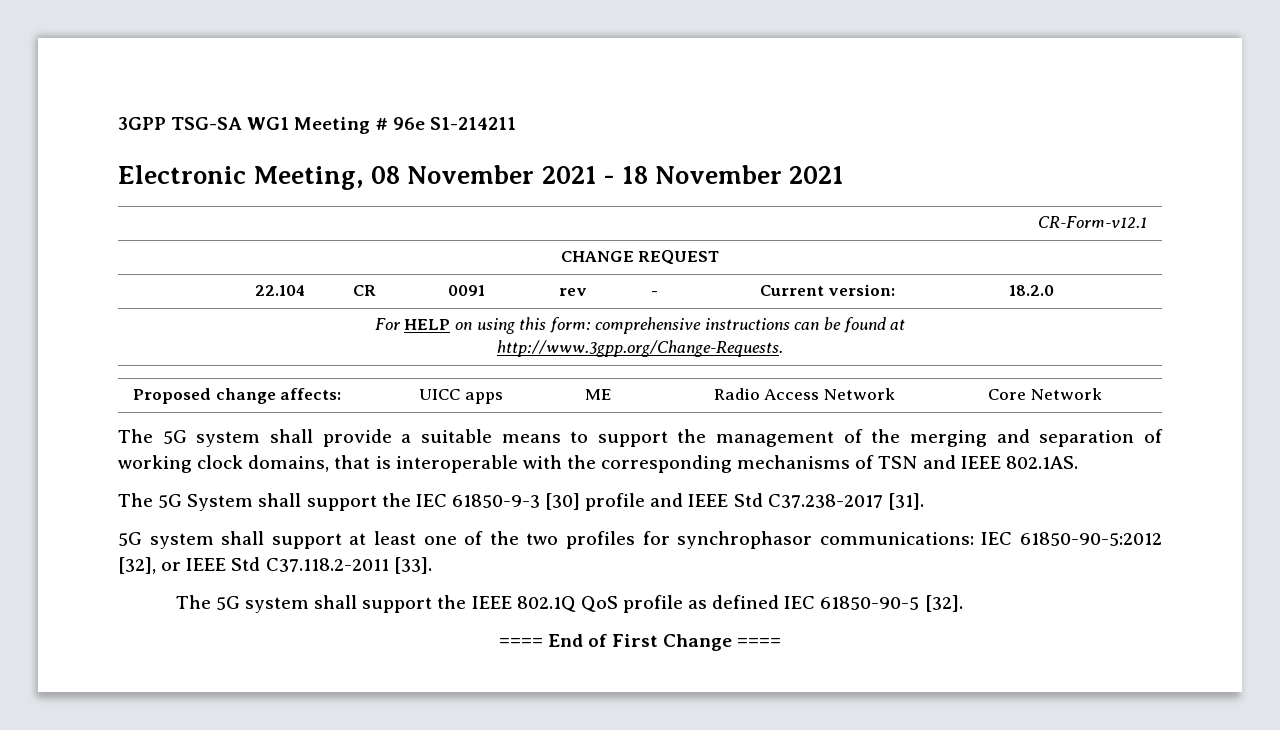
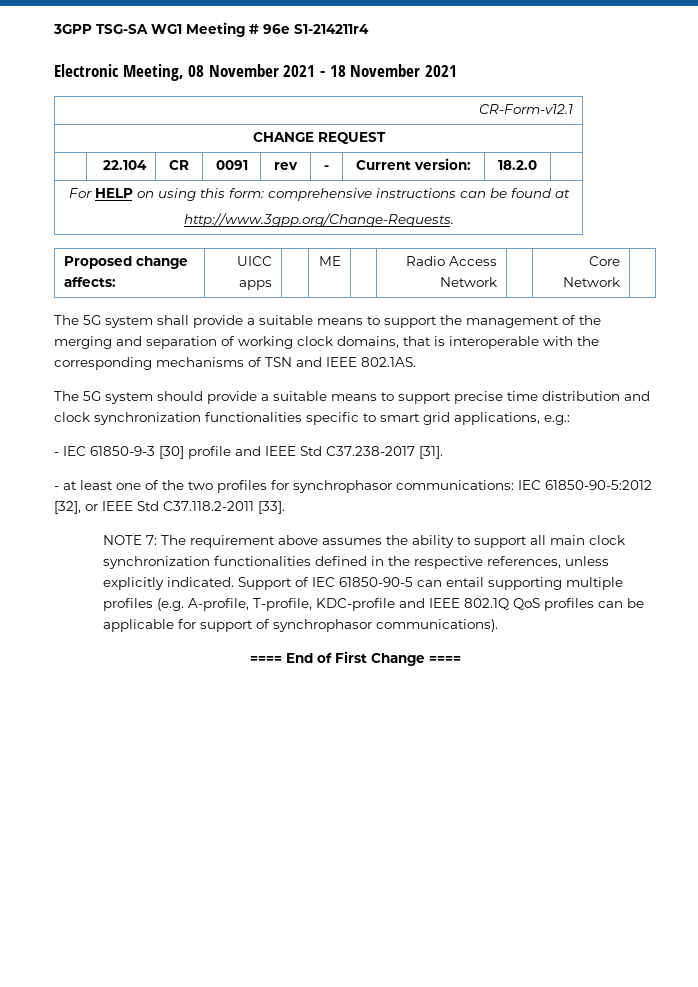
- 3GPP TSG-SA WG1 Meeting # 96e S1-214211
+ 3GPP TSG-SA WG1 Meeting # 96e S1-214211r4
- The 5G System shall support the IEC 61850-9-3 [30] profile and IEEE Std C37.238-2017 [31].
+ The 5G system should provide a suitable means to support precise time distribution and clock synchronization functionalities specific to smart grid applications, e.g.:
+ - IEC 61850-9-3 [30] profile and IEEE Std C37.238-2017 [31].
- 5G system shall support at least one of the two profiles for synchrophasor communications: IEC 61850-90-5:2012 [32], or IEEE Std C37.118.2-2011 [33].
+ - at least one of the two profiles for synchrophasor communications: IEC 61850-90-5:2012 [32], or IEEE Std C37.118.2-2011 [33].
- The 5G system shall support the IEEE 802.1Q QoS profile as defined IEC 61850-90-5 [32].
+ NOTE 7: The requirement above assumes the ability to support all main clock synchronization functionalities defined in the respective references, unless explicitly indicated. Support of IEC 61850-90-5 can entail supporting multiple profiles (e.g. A-profile, T-profile, KDC-profile and IEEE 802.1Q QoS profiles can be applicable for support of synchrophasor communications).

